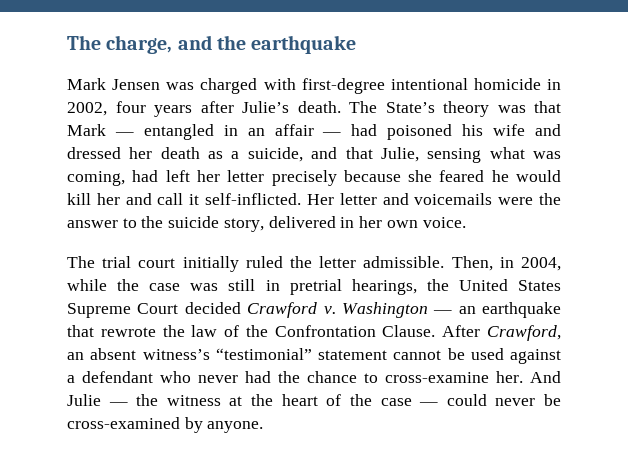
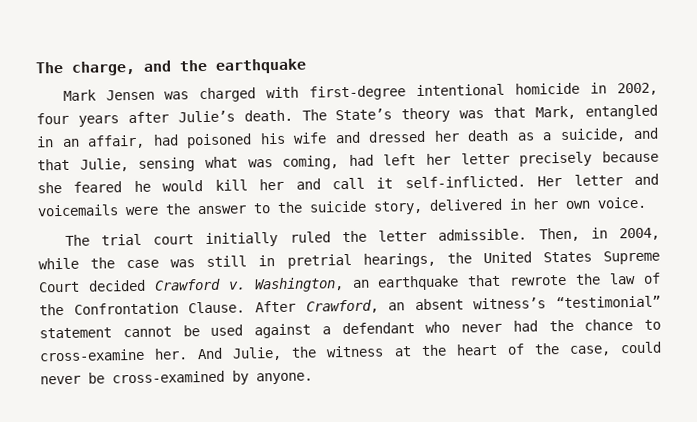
- The State’s theory was that Mark — entangled in an affair — had poisoned his wife and dressed her death as a suicide, and that Julie, sensing what was coming, had left her letter precisely because she feared he would kill her and call it self-inflicted.
+ The State’s theory was that Mark, entangled in an affair, had poisoned his wife and dressed her death as a suicide, and that Julie, sensing what was coming, had left her letter precisely because she feared he would kill her and call it self-inflicted.
- Washington — an earthquake that rewrote the law of the Confrontation Clause.
+ Washington, an earthquake that rewrote the law of the Confrontation Clause.
- And Julie — the witness at the heart of the case — could never be cross-examined by anyone.
+ And Julie, the witness at the heart of the case, could never be cross-examined by anyone.

